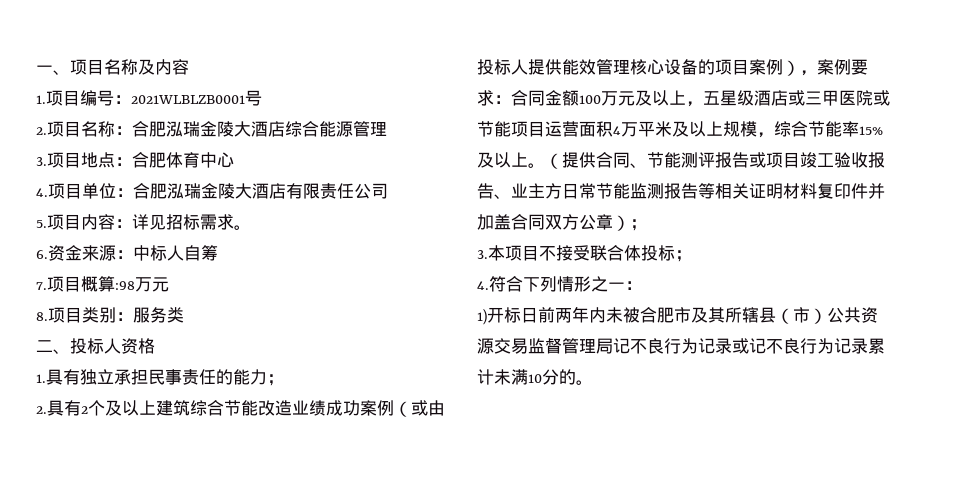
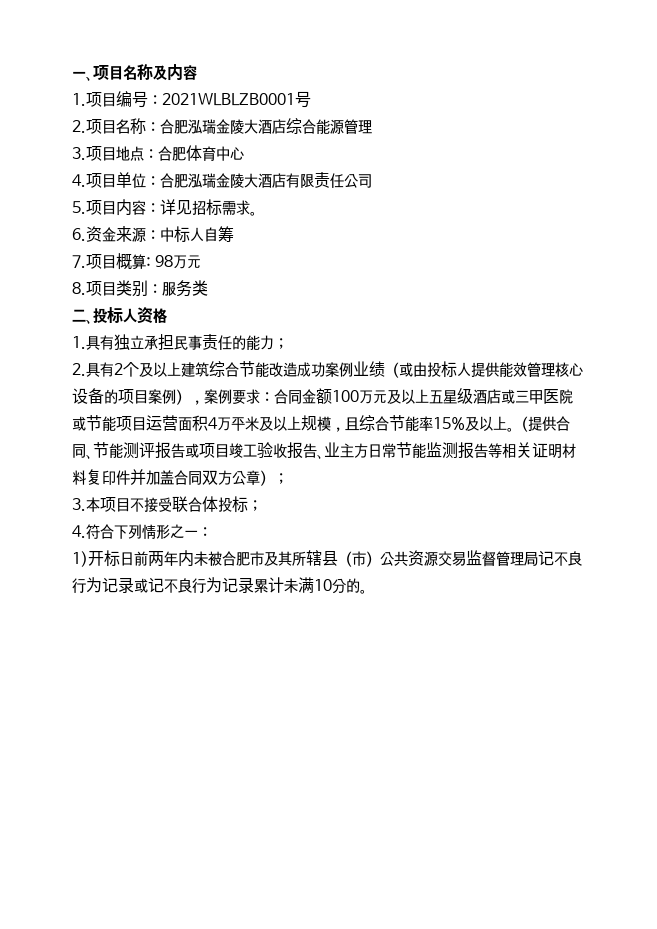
- 7.项目概算:98万元
+ 7.项目概算: 98万元
- 2.具有2个及以上建筑综合节能改造业绩成功案例（或由投标人提供能效管理核心设备的项目案例），案例要求：合同金额100万元及以上，五星级酒店或三甲医院或节能项目运营面积4万平米及以上规模，综合节能率15%及以上。
+ 2.具有2个及以上建筑综合节能改造成功案例业绩（或由投标人提供能效管理核心设备的项目案例），案例要求：合同金额100万元及以上五星级酒店或三甲医院或节能项目运营面积4万平米及以上规模，且综合节能率15%及以上。

